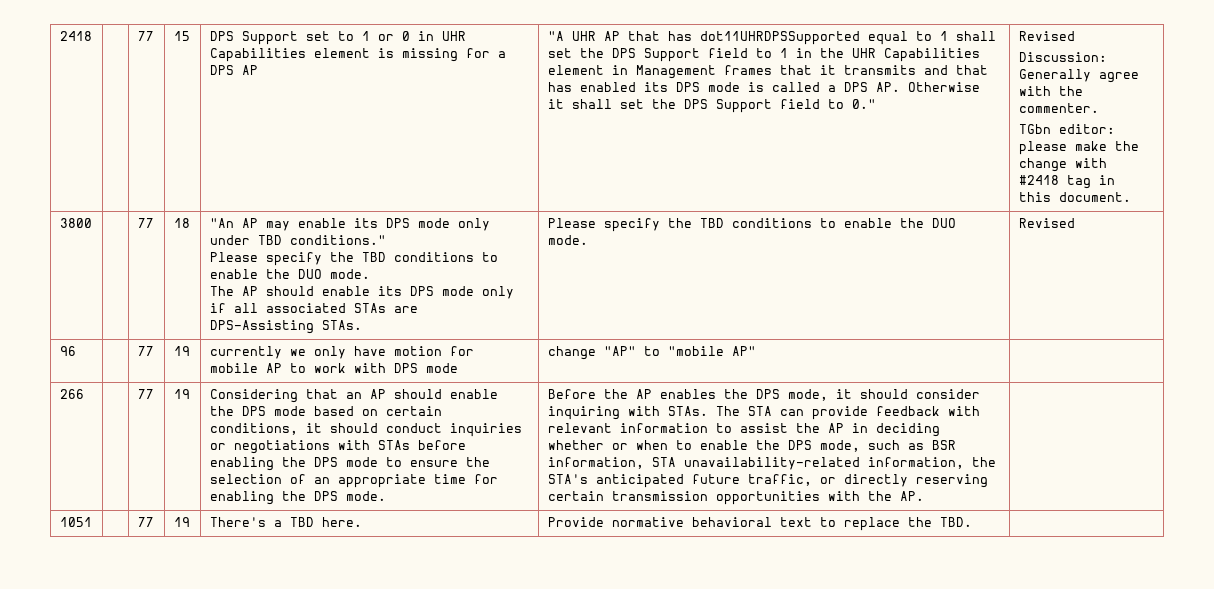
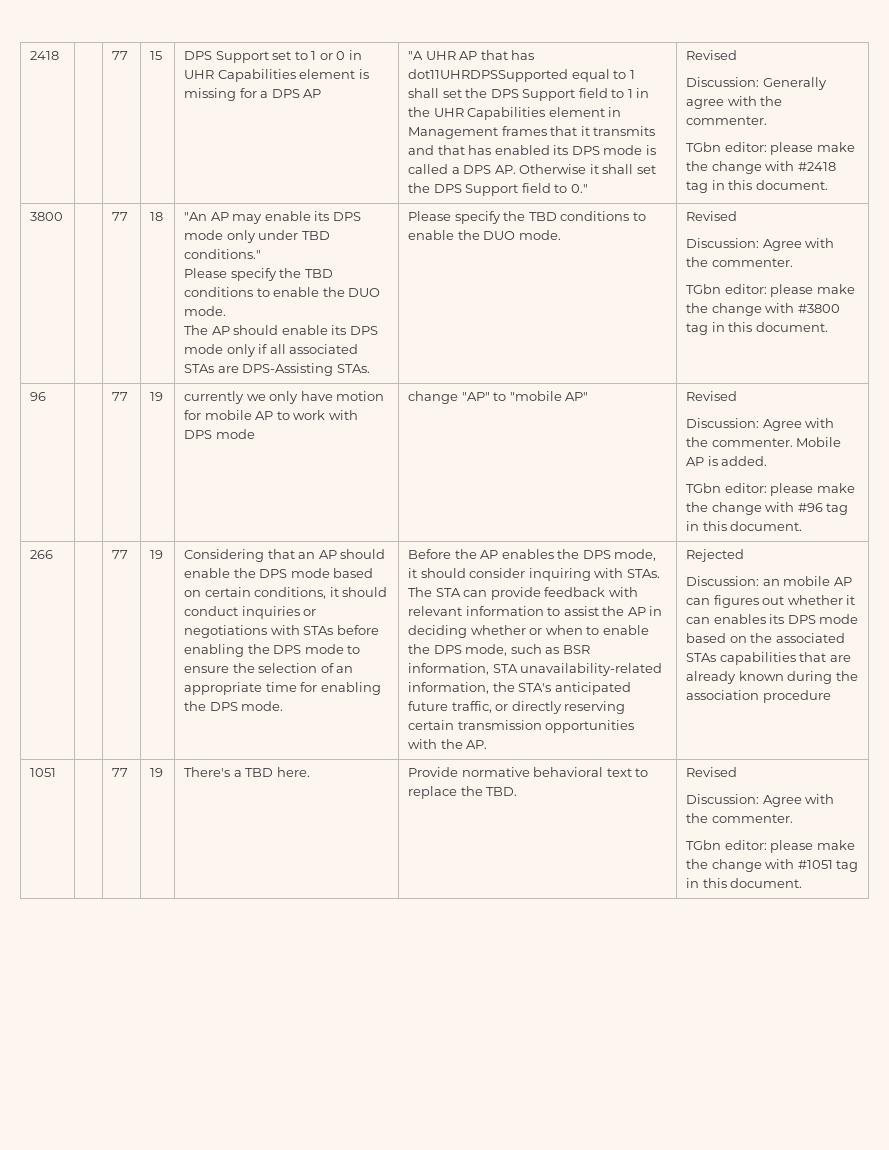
  Please specify the TBD conditions to enable the DUO mode. | Revised
+ Discussion: Agree with the commenter.
+ TGbn editor: please make the change with #3800 tag in this document.
- change "AP" to "mobile AP"
+ change "AP" to "mobile AP" | Revised
+ Discussion: Agree with the commenter. Mobile AP is added.
+ TGbn editor: please make the change with #96 tag in this document.
+ Rejected
+ Discussion: an mobile AP can figures out whether it can enables its DPS mode based on the associated STAs capabilities that are already known during the association procedure
- 1051 | | 77 | 19 | There's a TBD here. | Provide normative behavioral text to replace the TBD. |
+ 1051 | | 77 | 19 | There's a TBD here. | Provide normative behavioral text to replace the TBD. | Revised
+ Discussion: Agree with the commenter.
+ TGbn editor: please make the change with #1051 tag in this document.

